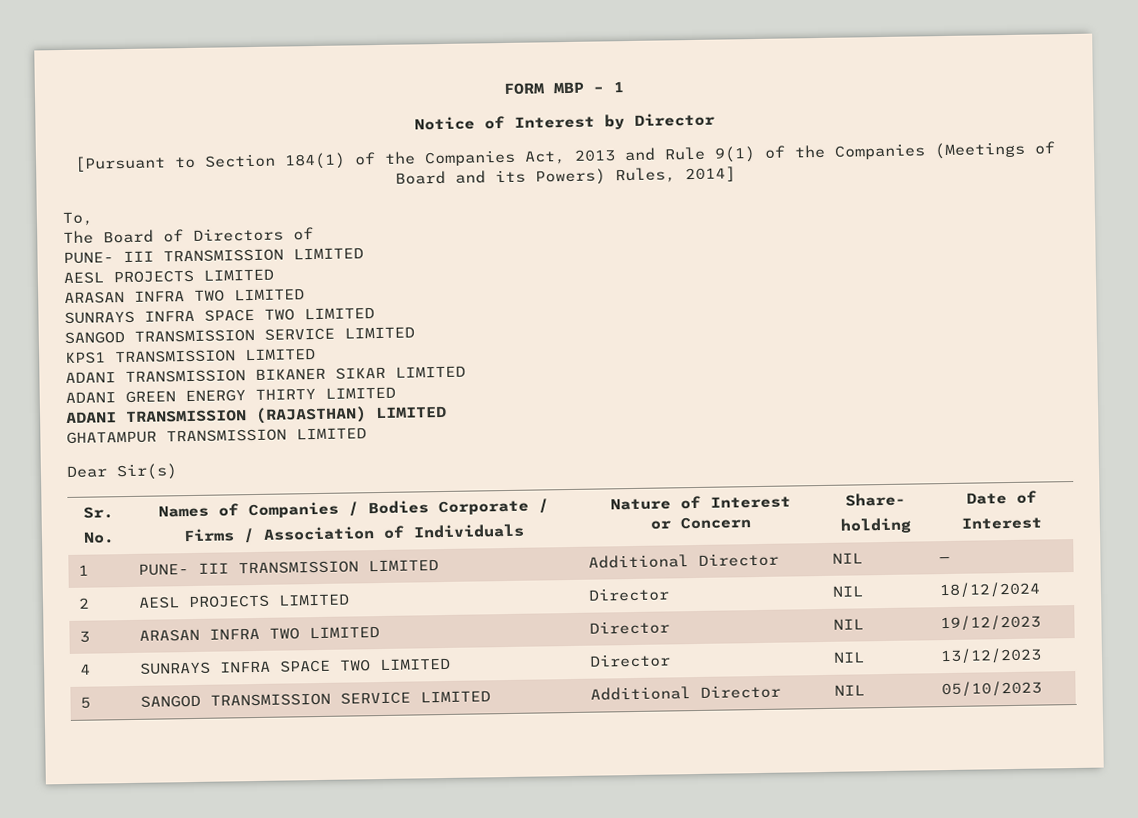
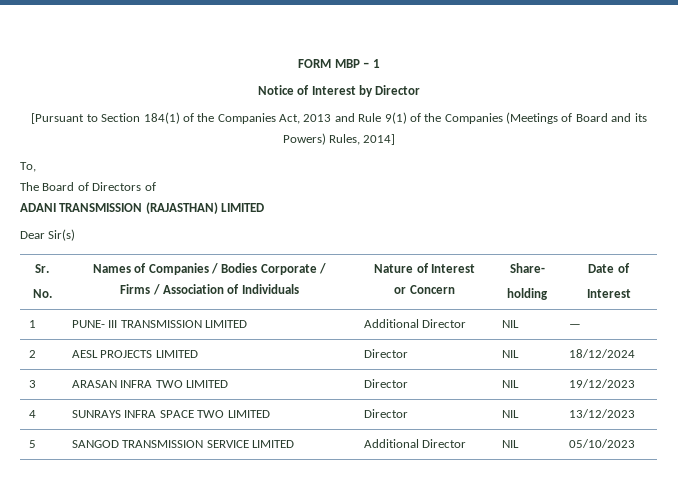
  The Board of Directors of
- PUNE- III TRANSMISSION LIMITED
- AESL PROJECTS LIMITED
- ARASAN INFRA TWO LIMITED
- SUNRAYS INFRA SPACE TWO LIMITED
- SANGOD TRANSMISSION SERVICE LIMITED
- KPS1 TRANSMISSION LIMITED
- ADANI TRANSMISSION BIKANER SIKAR LIMITED
- ADANI GREEN ENERGY THIRTY LIMITED
- GHATAMPUR TRANSMISSION LIMITED

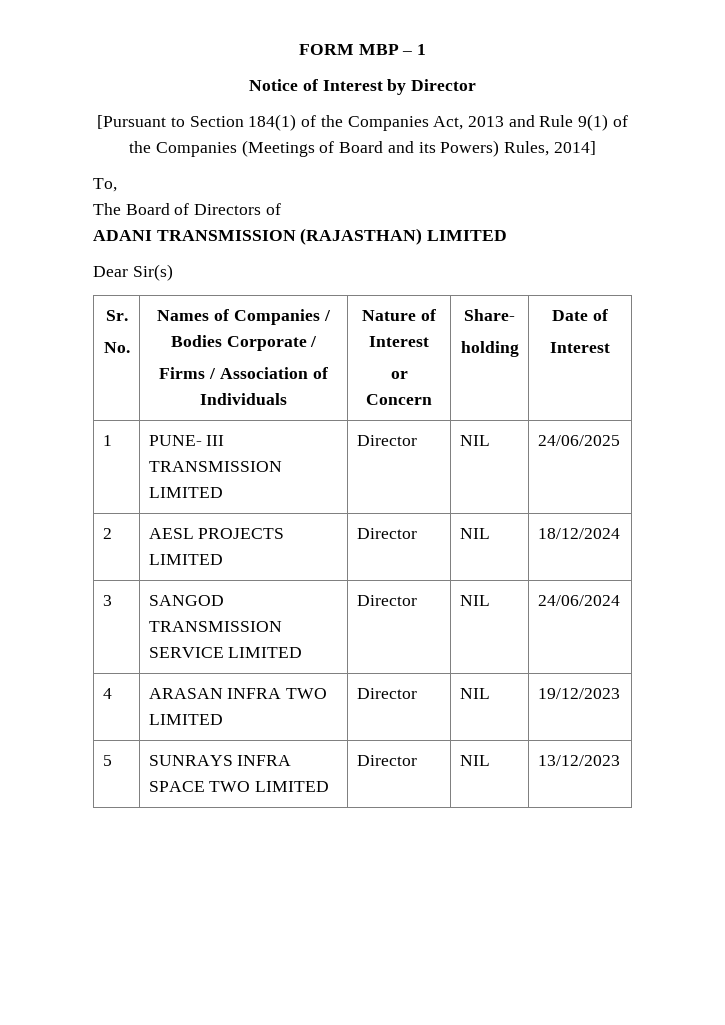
- 1 | PUNE- III TRANSMISSION LIMITED | Additional Director | NIL | —
+ 1 | PUNE- III TRANSMISSION LIMITED | Director | NIL | 24/06/2025
- 3 | ARASAN INFRA TWO LIMITED | Director | NIL | 19/12/2023
+ 3 | SANGOD TRANSMISSION SERVICE LIMITED | Director | NIL | 24/06/2024
+ 4 | ARASAN INFRA TWO LIMITED | Director | NIL | 19/12/2023
- 4 | SUNRAYS INFRA SPACE TWO LIMITED | Director | NIL | 13/12/2023
+ 5 | SUNRAYS INFRA SPACE TWO LIMITED | Director | NIL | 13/12/2023
- 5 | SANGOD TRANSMISSION SERVICE LIMITED | Additional Director | NIL | 05/10/2023

